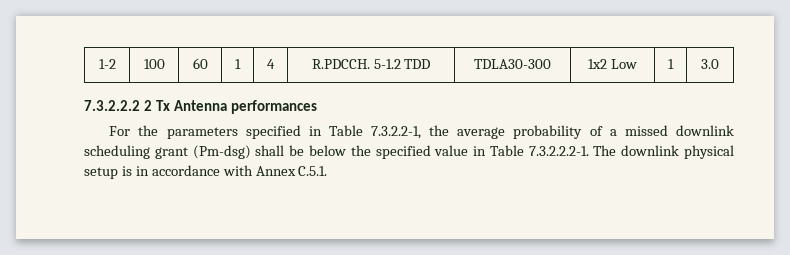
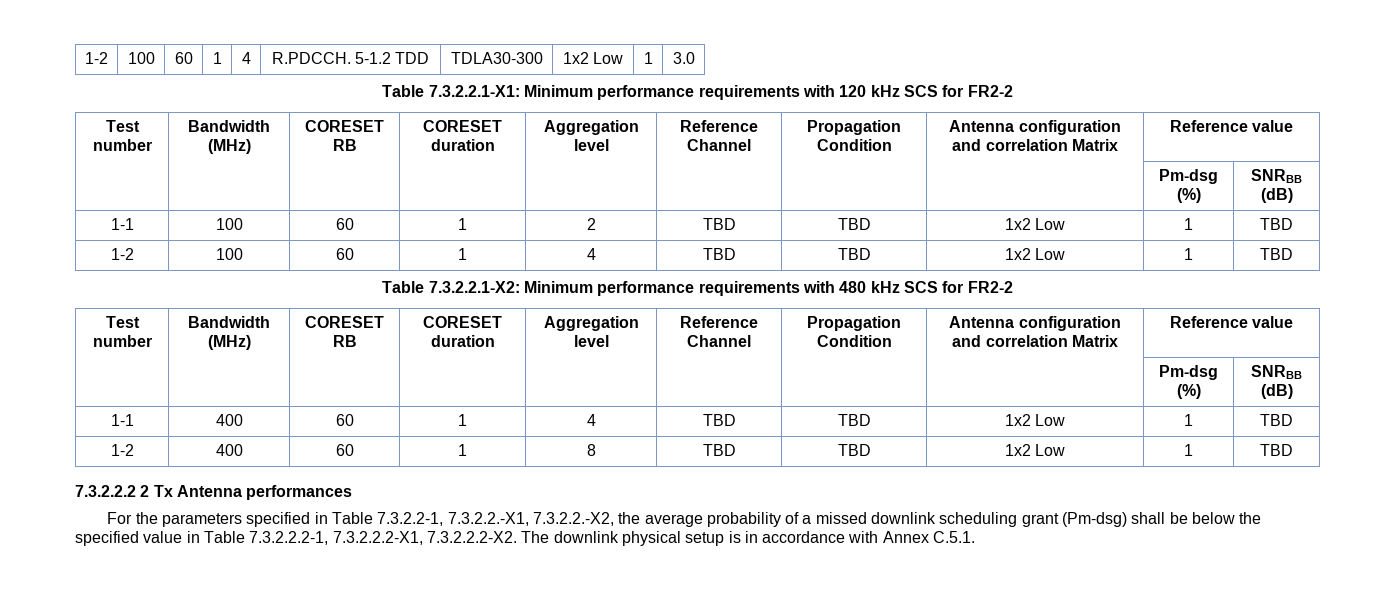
+ Table 7.3.2.2.1-X1: Minimum performance requirements with 120 kHz SCS for FR2-2
+ Test number | Bandwidth (MHz) | CORESET RB | CORESET duration | Aggregation level | Reference Channel | Propagation Condition | Antenna configuration and correlation Matrix | Reference value
+ | | | | | | | | Pm-dsg (%) | SNRBB (dB)
+ 1-1 | 100 | 60 | 1 | 2 | TBD | TBD | 1x2 Low | 1 | TBD
+ 1-2 | 100 | 60 | 1 | 4 | TBD | TBD | 1x2 Low | 1 | TBD
+ Table 7.3.2.2.1-X2: Minimum performance requirements with 480 kHz SCS for FR2-2
+ Test number | Bandwidth (MHz) | CORESET RB | CORESET duration | Aggregation level | Reference Channel | Propagation Condition | Antenna configuration and correlation Matrix | Reference value
+ | | | | | | | | Pm-dsg (%) | SNRBB (dB)
+ 1-1 | 400 | 60 | 1 | 4 | TBD | TBD | 1x2 Low | 1 | TBD
+ 1-2 | 400 | 60 | 1 | 8 | TBD | TBD | 1x2 Low | 1 | TBD
- For the parameters specified in Table 7.3.2.2-1, the average probability of a missed downlink scheduling grant (Pm-dsg) shall be below the specified value in Table 7.3.2.2.2-1. The downlink physical setup is in accordance with Annex C.5.1.
+ For the parameters specified in Table 7.3.2.2-1, 7.3.2.2.-X1, 7.3.2.2.-X2, the average probability of a missed downlink scheduling grant (Pm-dsg) shall be below the specified value in Table 7.3.2.2.2-1, 7.3.2.2.2-X1, 7.3.2.2.2-X2. The downlink physical setup is in accordance with Annex C.5.1.

